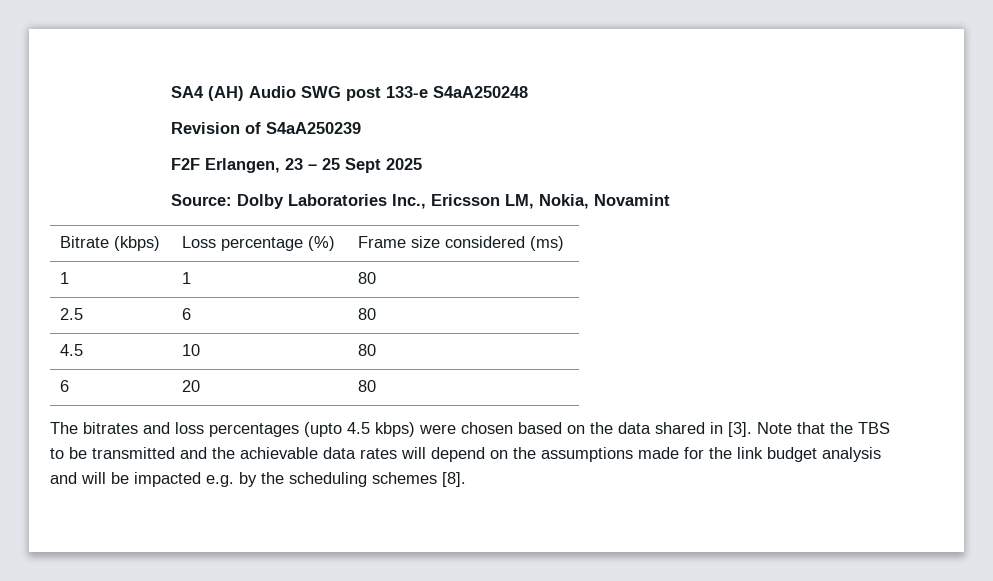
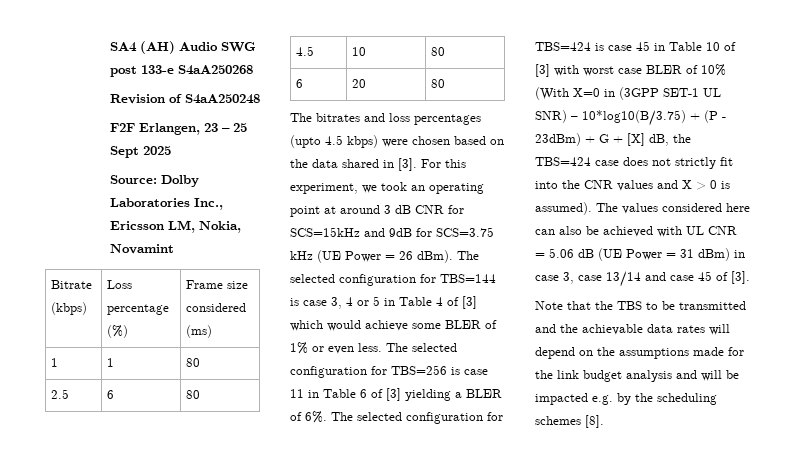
- SA4 (AH) Audio SWG post 133-e S4aA250248
+ SA4 (AH) Audio SWG post 133-e S4aA250268
- Revision of S4aA250239
+ Revision of S4aA250248
- The bitrates and loss percentages (upto 4.5 kbps) were chosen based on the data shared in [3]. Note that the TBS to be transmitted and the achievable data rates will depend on the assumptions made for the link budget analysis and will be impacted e.g. by the scheduling schemes [8].
+ The bitrates and loss percentages (upto 4.5 kbps) were chosen based on the data shared in [3]. For this experiment, we took an operating point at around 3 dB CNR for SCS=15kHz and 9dB for SCS=3.75 kHz (UE Power = 26 dBm). The selected configuration for TBS=144 is case 3, 4 or 5 in Table 4 of [3] which would achieve some BLER of 1% or even less. The selected configuration for TBS=256 is case 11 in Table 6 of [3] yielding a BLER of 6%. The selected configuration for TBS=424 is case 45 in Table 10 of [3] with worst case BLER of 10% (With X=0 in (3GPP SET-1 UL SNR) – 10*log10(B/3.75) + (P - 23dBm) + G + [X] dB, the TBS=424 case does not strictly fit into the CNR values and X > 0 is assumed). The values considered here can also be achieved with UL CNR = 5.06 dB (UE Power = 31 dBm) in case 3, case 13/14 and case 45 of [3].
+ Note that the TBS to be transmitted and the achievable data rates will depend on the assumptions made for the link budget analysis and will be impacted e.g. by the scheduling schemes [8].

